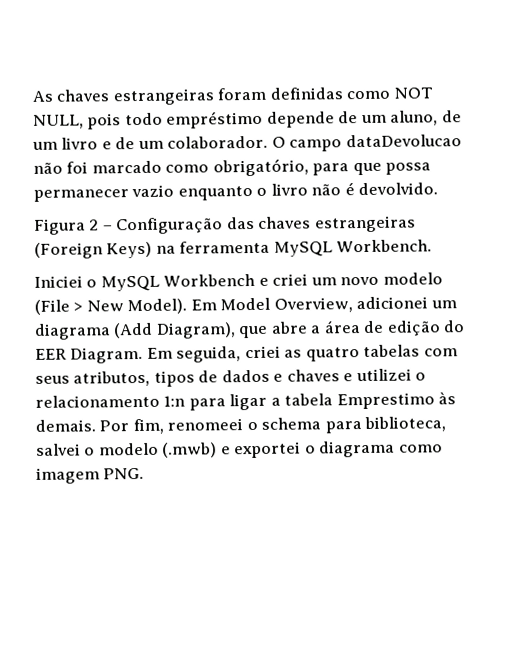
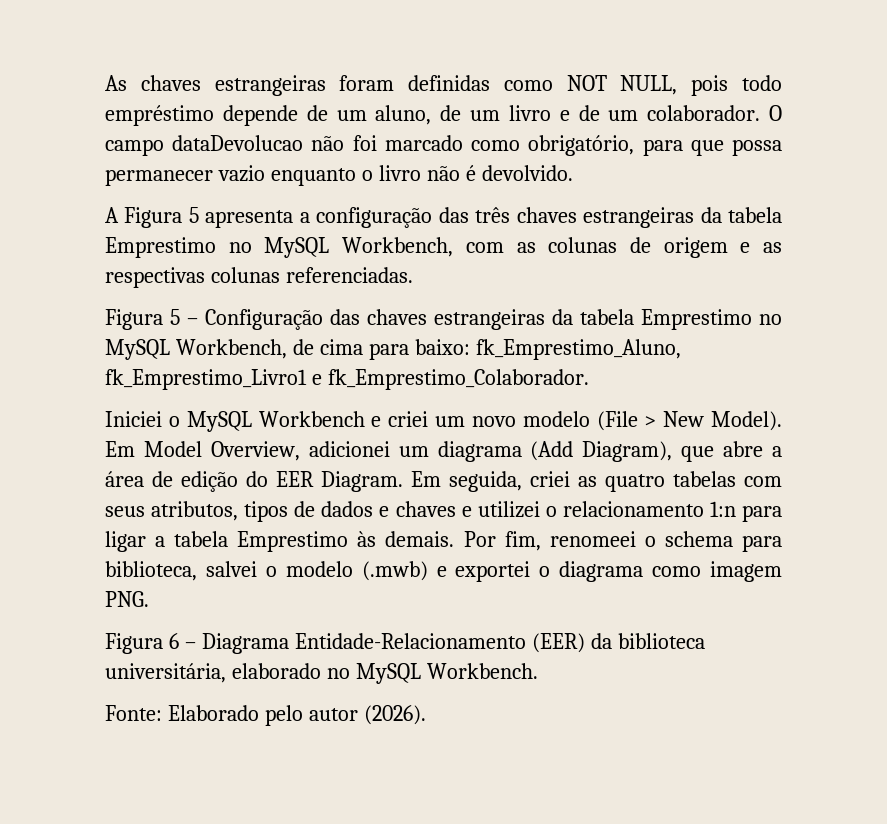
- Figura 2 – Configuração das chaves estrangeiras (Foreign Keys) na ferramenta MySQL Workbench.
+ A Figura 5 apresenta a configuração das três chaves estrangeiras da tabela Emprestimo no MySQL Workbench, com as colunas de origem e as respectivas colunas referenciadas.
+ Figura 5 – Configuração das chaves estrangeiras da tabela Emprestimo no MySQL Workbench, de cima para baixo: fk_Emprestimo_Aluno, fk_Emprestimo_Livro1 e fk_Emprestimo_Colaborador.
+ Figura 6 – Diagrama Entidade-Relacionamento (EER) da biblioteca universitária, elaborado no MySQL Workbench.
+ Fonte: Elaborado pelo autor (2026).

